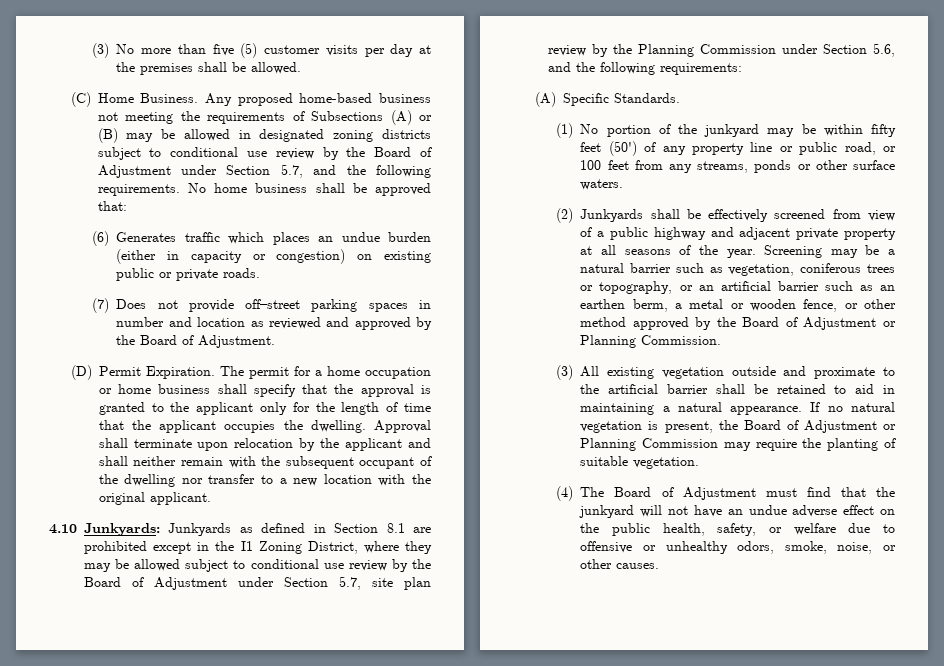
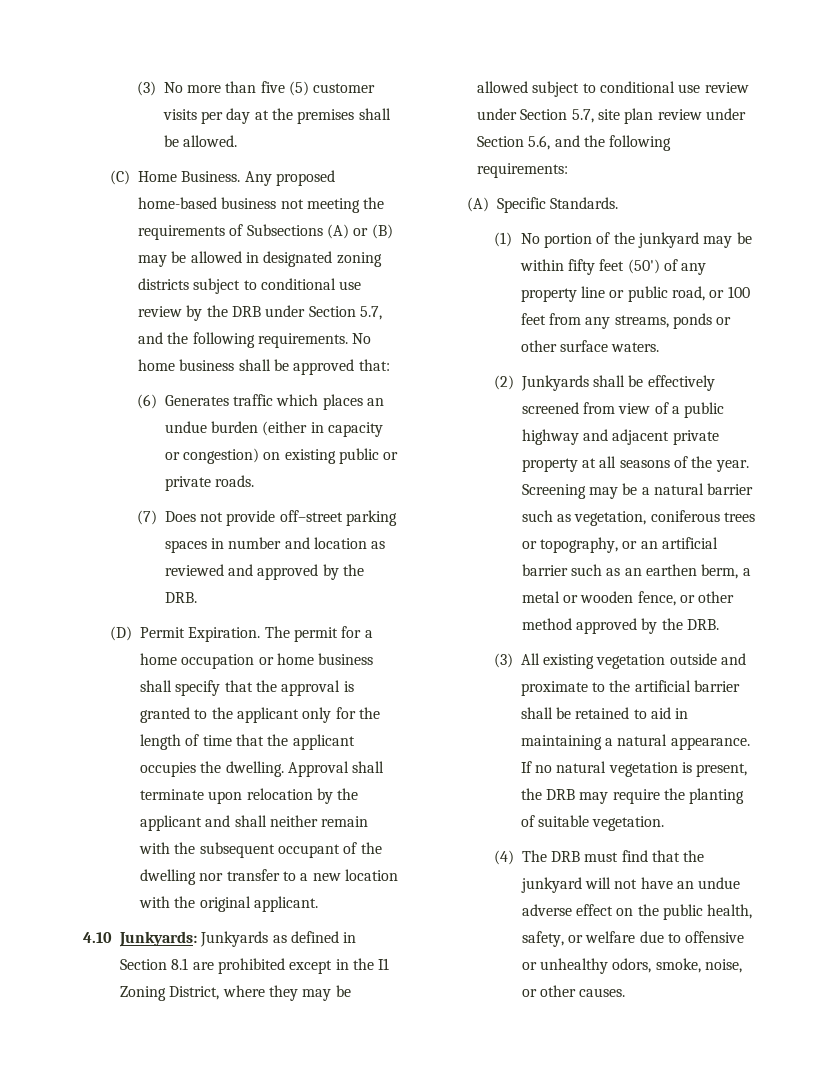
- Any proposed home-based business not meeting the requirements of Subsections (A) or (B) may be allowed in designated zoning districts subject to conditional use review by the Board of Adjustment under Section 5.7, and the following requirements.
+ Any proposed home-based business not meeting the requirements of Subsections (A) or (B) may be allowed in designated zoning districts subject to conditional use review by the DRB under Section 5.7, and the following requirements.
- (7) Does not provide off–street parking spaces in number and location as reviewed and approved by the Board of Adjustment.
+ (7) Does not provide off–street parking spaces in number and location as reviewed and approved by the DRB.
- 4.10 Junkyards: Junkyards as defined in Section 8.1 are prohibited except in the I1 Zoning District, where they may be allowed subject to conditional use review by the Board of Adjustment under Section 5.7, site plan review by the Planning Commission under Section 5.6, and the following requirements:
+ 4.10 Junkyards: Junkyards as defined in Section 8.1 are prohibited except in the I1 Zoning District, where they may be allowed subject to conditional use review under Section 5.7, site plan review under Section 5.6, and the following requirements:
- Screening may be a natural barrier such as vegetation, coniferous trees or topography, or an artificial barrier such as an earthen berm, a metal or wooden fence, or other method approved by the Board of Adjustment or Planning Commission.
+ Screening may be a natural barrier such as vegetation, coniferous trees or topography, or an artificial barrier such as an earthen berm, a metal or wooden fence, or other method approved by the DRB.
- If no natural vegetation is present, the Board of Adjustment or Planning Commission may require the planting of suitable vegetation.
+ If no natural vegetation is present, the DRB may require the planting of suitable vegetation.
- (4) The Board of Adjustment must find that the junkyard will not have an undue adverse effect on the public health, safety, or welfare due to offensive or unhealthy odors, smoke, noise, or other causes.
+ (4) The DRB must find that the junkyard will not have an undue adverse effect on the public health, safety, or welfare due to offensive or unhealthy odors, smoke, noise, or other causes.

